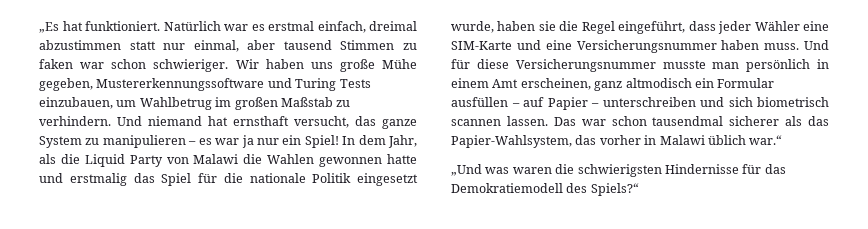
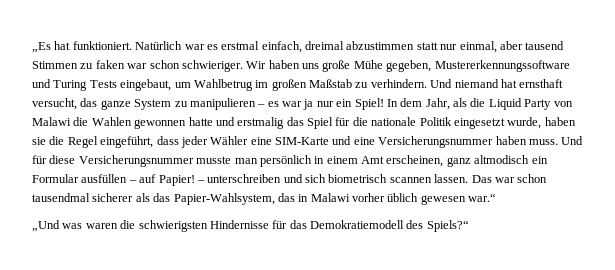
- Wir haben uns große Mühe gegeben, Mustererkennungssoftware und Turing Tests einzubauen, um Wahlbetrug im großen Maßstab zu verhindern.
+ Wir haben uns große Mühe gegeben, Mustererkennungssoftware und Turing Tests eingebaut, um Wahlbetrug im großen Maßstab zu verhindern.
- Und für diese Versicherungsnummer musste man persönlich in einem Amt erscheinen, ganz altmodisch ein Formular ausfüllen – auf Papier – unterschreiben und sich biometrisch scannen lassen.
+ Und für diese Versicherungsnummer musste man persönlich in einem Amt erscheinen, ganz altmodisch ein Formular ausfüllen – auf Papier! – unterschreiben und sich biometrisch scannen lassen.
- Das war schon tausendmal sicherer als das Papier-Wahlsystem, das vorher in Malawi üblich war.“
+ Das war schon tausendmal sicherer als das Papier-Wahlsystem, das in Malawi vorher üblich gewesen war.“

